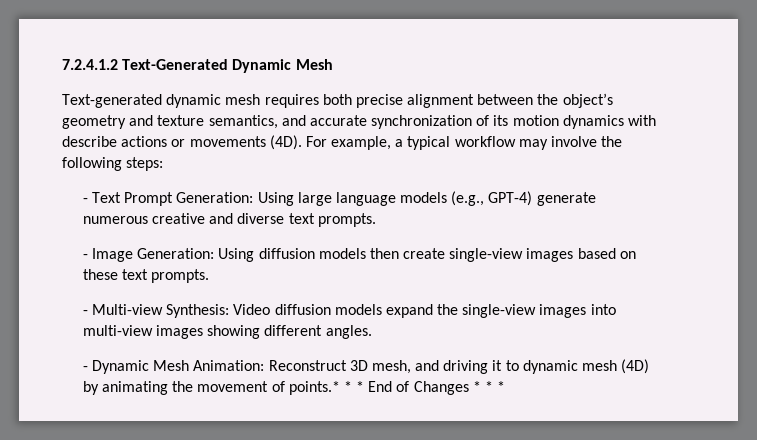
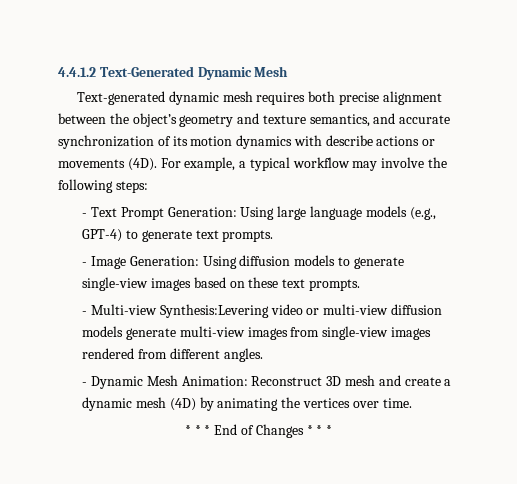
- 7.2.4.1.2 Text-Generated Dynamic Mesh
+ 4.4.1.2 Text-Generated Dynamic Mesh
- - Text Prompt Generation: Using large language models (e.g., GPT-4) generate numerous creative and diverse text prompts.
+ - Text Prompt Generation: Using large language models (e.g., GPT-4) to generate text prompts.
- - Image Generation: Using diffusion models then create single-view images based on these text prompts.
+ - Image Generation: Using diffusion models to generate single-view images based on these text prompts.
- - Multi-view Synthesis: Video diffusion models expand the single-view images into multi-view images showing different angles.
+ - Multi-view Synthesis:Levering video or multi-view diffusion models generate multi-view images from single-view images rendered from different angles.
- - Dynamic Mesh Animation: Reconstruct 3D mesh, and driving it to dynamic mesh (4D) by animating the movement of points.* * * End of Changes * * *
+ - Dynamic Mesh Animation: Reconstruct 3D mesh and create a dynamic mesh (4D) by animating the vertices over time.
+ * * * End of Changes * * *

